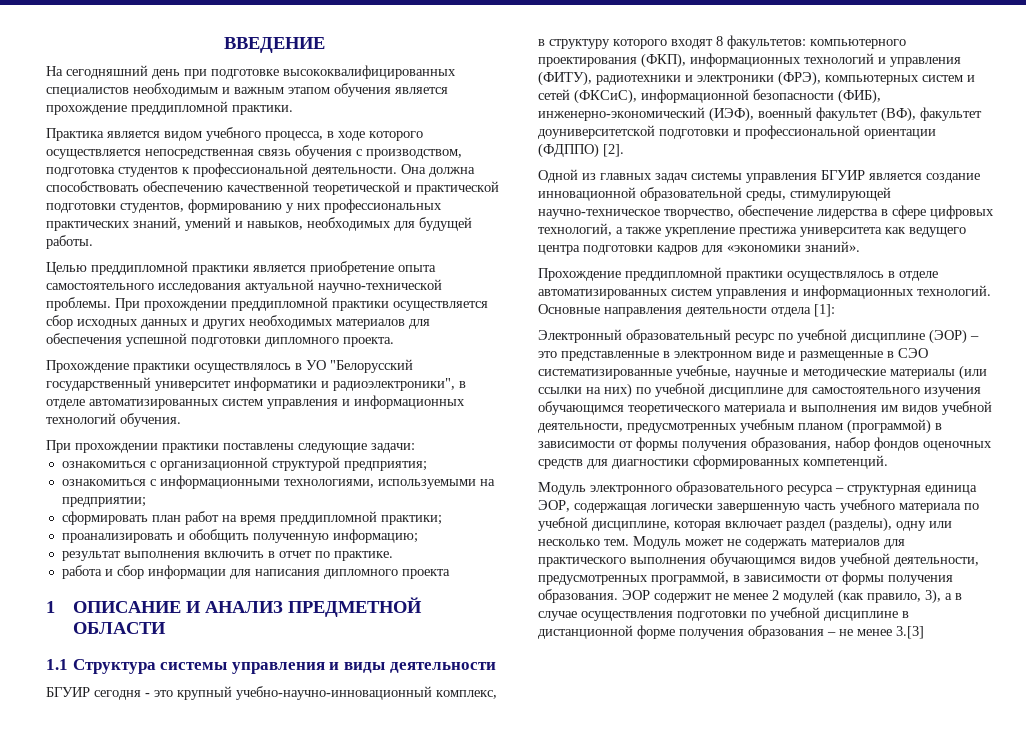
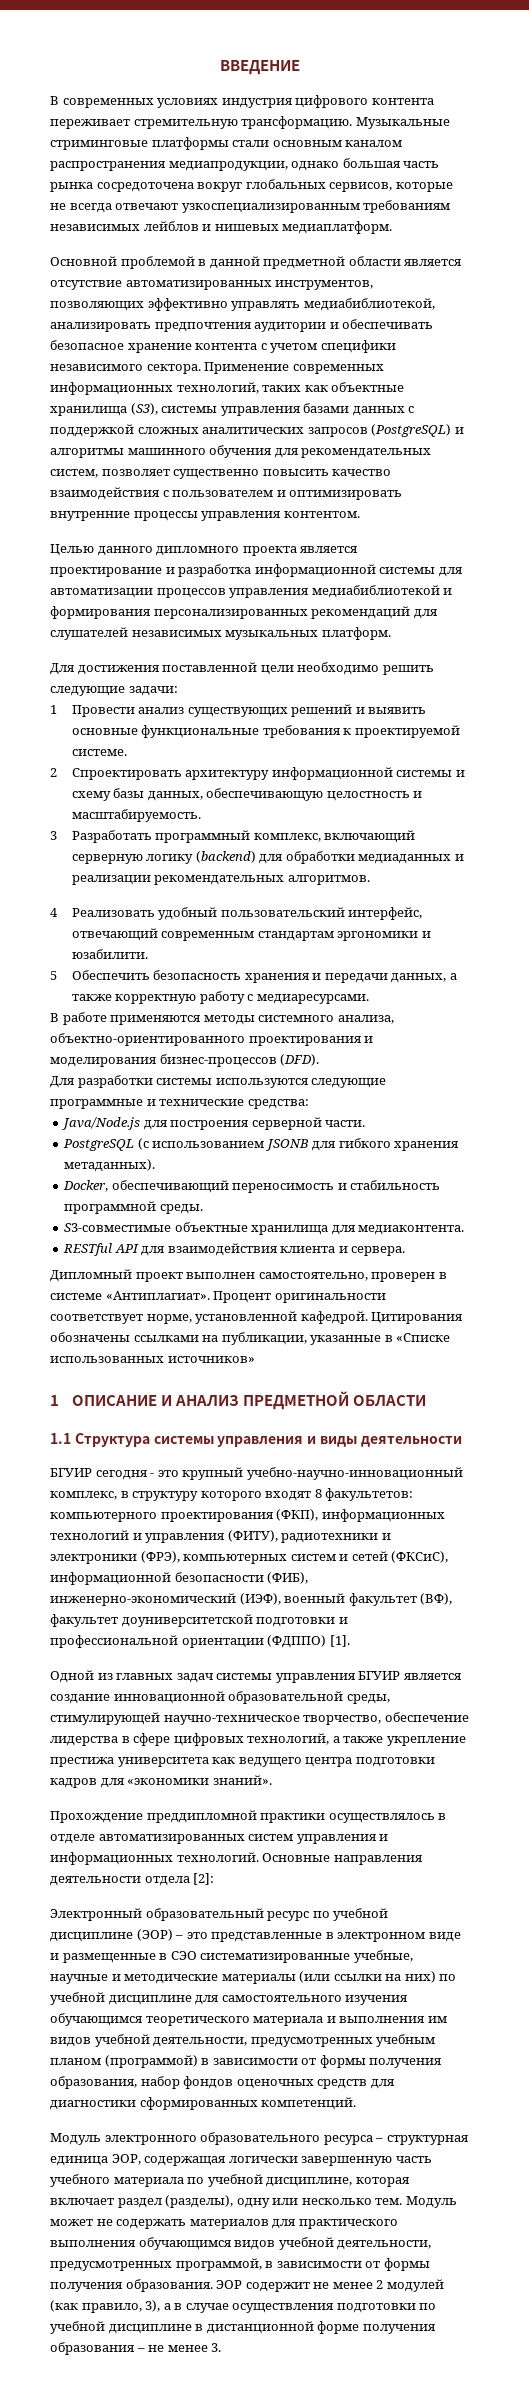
- На сегодняшний день при подготовке высококвалифицированных специалистов необходимым и важным этапом обучения является прохождение преддипломной практики.
- Практика является видом учебного процесса, в ходе которого осуществляется непосредственная связь обучения с производством, подготовка студентов к профессиональной деятельности. Она должна способствовать обеспечению качественной теоретической и практической подготовки студентов, формированию у них профессиональных практических знаний, умений и навыков, необходимых для будущей работы.
- Целью преддипломной практики является приобретение опыта самостоятельного исследования актуальной научно-технической проблемы. При прохождении преддипломной практики осуществляется сбор исходных данных и других необходимых материалов для обеспечения успешной подготовки дипломного проекта.
- Прохождение практики осуществлялось в УО "Белорусский государственный университет информатики и радиоэлектроники", в отделе автоматизированных систем управления и информационных технологий обучения.
- При прохождении практики поставлены следующие задачи:
- ознакомиться с организационной структурой предприятия;
- ознакомиться с информационными технологиями, используемыми на предприятии;
- сформировать план работ на время преддипломной практики;
- проанализировать и обобщить полученную информацию;
- результат выполнения включить в отчет по практике.
- работа и сбор информации для написания дипломного проекта
+ В современных условиях индустрия цифрового контента переживает стремительную трансформацию. Музыкальные стриминговые платформы стали основным каналом распространения медиапродукции, однако большая часть рынка сосредоточена вокруг глобальных сервисов, которые не всегда отвечают узкоспециализированным требованиям независимых лейблов и нишевых медиаплатформ.
+ Основной проблемой в данной предметной области является отсутствие автоматизированных инструментов, позволяющих эффективно управлять медиабиблиотекой, анализировать предпочтения аудитории и обеспечивать безопасное хранение контента с учетом специфики независимого сектора. Применение современных информационных технологий, таких как объектные хранилища (S3), системы управления базами данных с поддержкой сложных аналитических запросов (PostgreSQL) и алгоритмы машинного обучения для рекомендательных систем, позволяет существенно повысить качество взаимодействия с пользователем и оптимизировать внутренние процессы управления контентом.
+ Целью данного дипломного проекта является проектирование и разработка информационной системы для автоматизации процессов управления медиабиблиотекой и формирования персонализированных рекомендаций для слушателей независимых музыкальных платформ.
+ Для достижения поставленной цели необходимо решить следующие задачи:
+ 1 Провести анализ существующих решений и выявить основные функциональные требования к проектируемой системе.
+ 2 Спроектировать архитектуру информационной системы и схему базы данных, обеспечивающую целостность и масштабируемость.
+ 3 Разработать программный комплекс, включающий серверную логику (backend) для обработки медиаданных и реализации рекомендательных алгоритмов.
+ 4 Реализовать удобный пользовательский интерфейс, отвечающий современным стандартам эргономики и юзабилити.
+ 5 Обеспечить безопасность хранения и передачи данных, а также корректную работу с медиаресурсами.
+ В работе применяются методы системного анализа, объектно-ориентированного проектирования и моделирования бизнес-процессов (DFD).
+ Для разработки системы используются следующие программные и технические средства:
+ Java/Node.js для построения серверной части.
+ PostgreSQL (с использованием JSONB для гибкого хранения метаданных).
+ Docker, обеспечивающий переносимость и стабильность программной среды.
+ S3-совместимые объектные хранилища для медиаконтента.
+ RESTful API для взаимодействия клиента и сервера.
+ Дипломный проект выполнен самостоятельно, проверен в системе «Антиплагиат». Процент оригинальности соответствует норме, установленной кафедрой. Цитирования обозначены ссылками на публикации, указанные в «Списке использованных источников»
- БГУИР сегодня - это крупный учебно-научно-инновационный комплекс, в структуру которого входят 8 факультетов: компьютерного проектирования (ФКП), информационных технологий и управления (ФИТУ), радиотехники и электроники (ФРЭ), компьютерных систем и сетей (ФКСиС), информационной безопасности (ФИБ), инженерно-экономический (ИЭФ), военный факультет (ВФ), факультет доуниверситетской подготовки и профессиональной ориентации (ФДППО) [2].
+ БГУИР сегодня - это крупный учебно-научно-инновационный комплекс, в структуру которого входят 8 факультетов: компьютерного проектирования (ФКП), информационных технологий и управления (ФИТУ), радиотехники и электроники (ФРЭ), компьютерных систем и сетей (ФКСиС), информационной безопасности (ФИБ), инженерно-экономический (ИЭФ), военный факультет (ВФ), факультет доуниверситетской подготовки и профессиональной ориентации (ФДППО) [1].
- Основные направления деятельности отдела [1]:
+ Основные направления деятельности отдела [2]:
- ЭОР содержит не менее 2 модулей (как правило, 3), а в случае осуществления подготовки по учебной дисциплине в дистанционной форме получения образования – не менее 3.[3]
+ ЭОР содержит не менее 2 модулей (как правило, 3), а в случае осуществления подготовки по учебной дисциплине в дистанционной форме получения образования – не менее 3.

